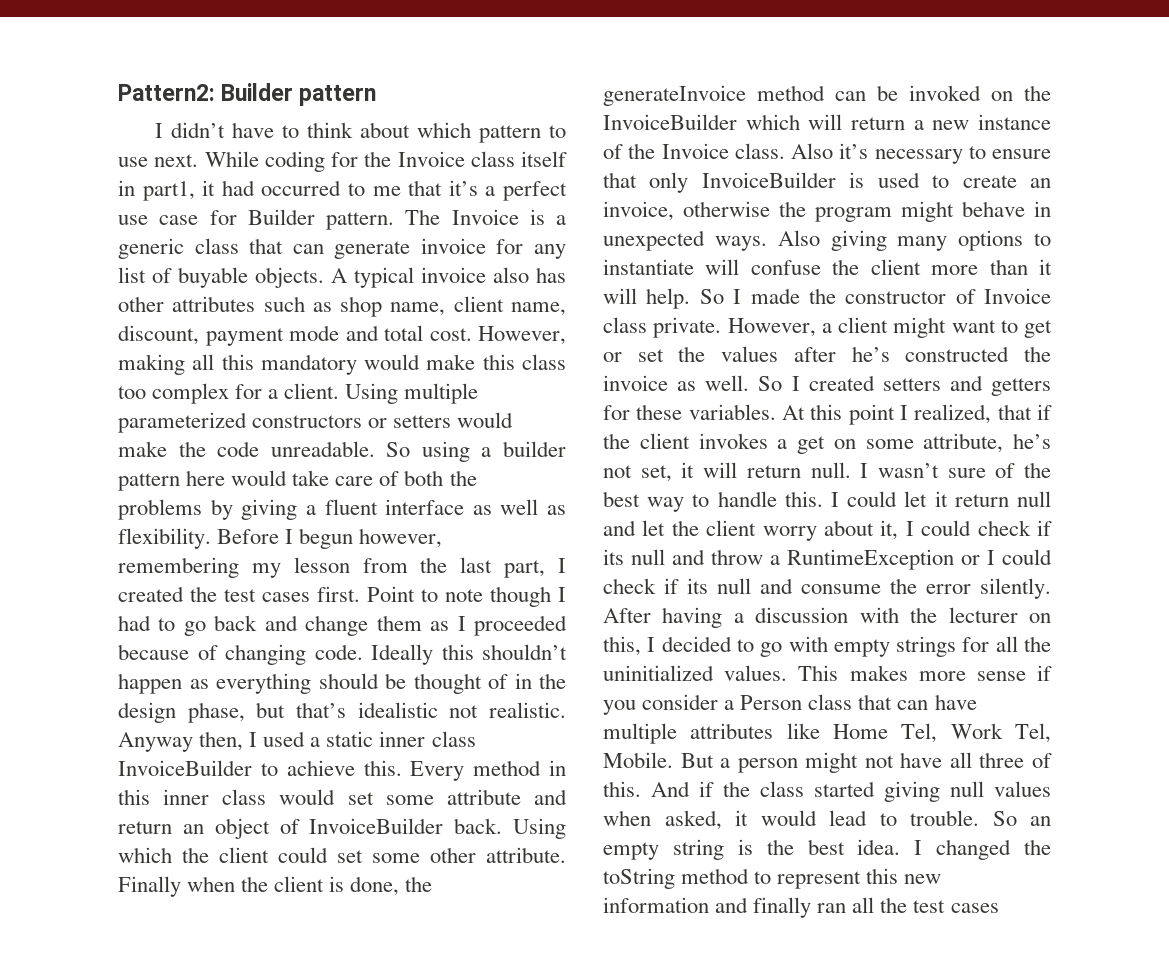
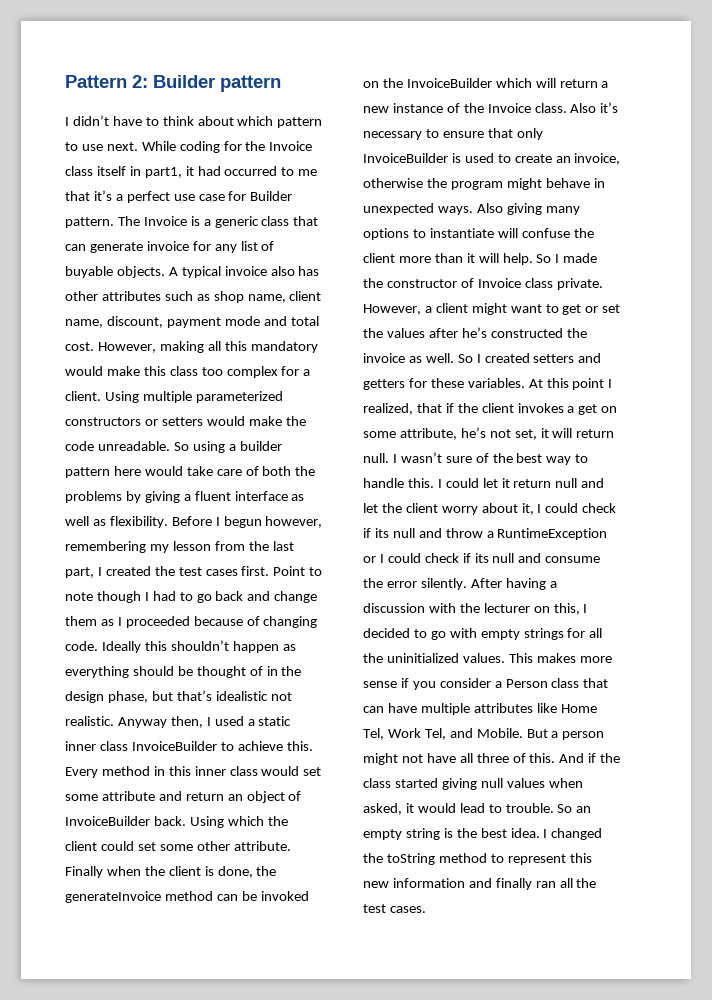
- Pattern2: Builder pattern
+ Pattern 2: Builder pattern
- This makes more sense if you consider a Person class that can have multiple attributes like Home Tel, Work Tel, Mobile.
+ This makes more sense if you consider a Person class that can have multiple attributes like Home Tel, Work Tel, and Mobile.
- I changed the toString method to represent this new information and finally ran all the test cases
+ I changed the toString method to represent this new information and finally ran all the test cases.

